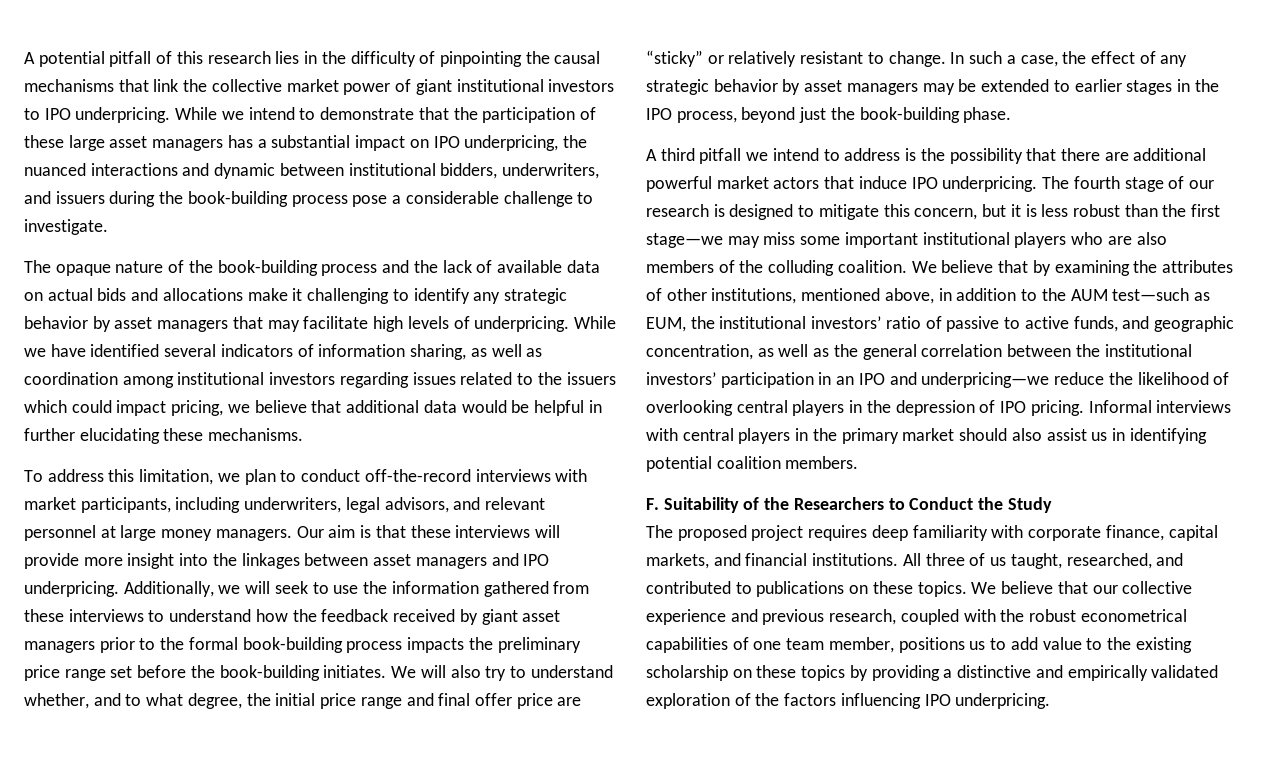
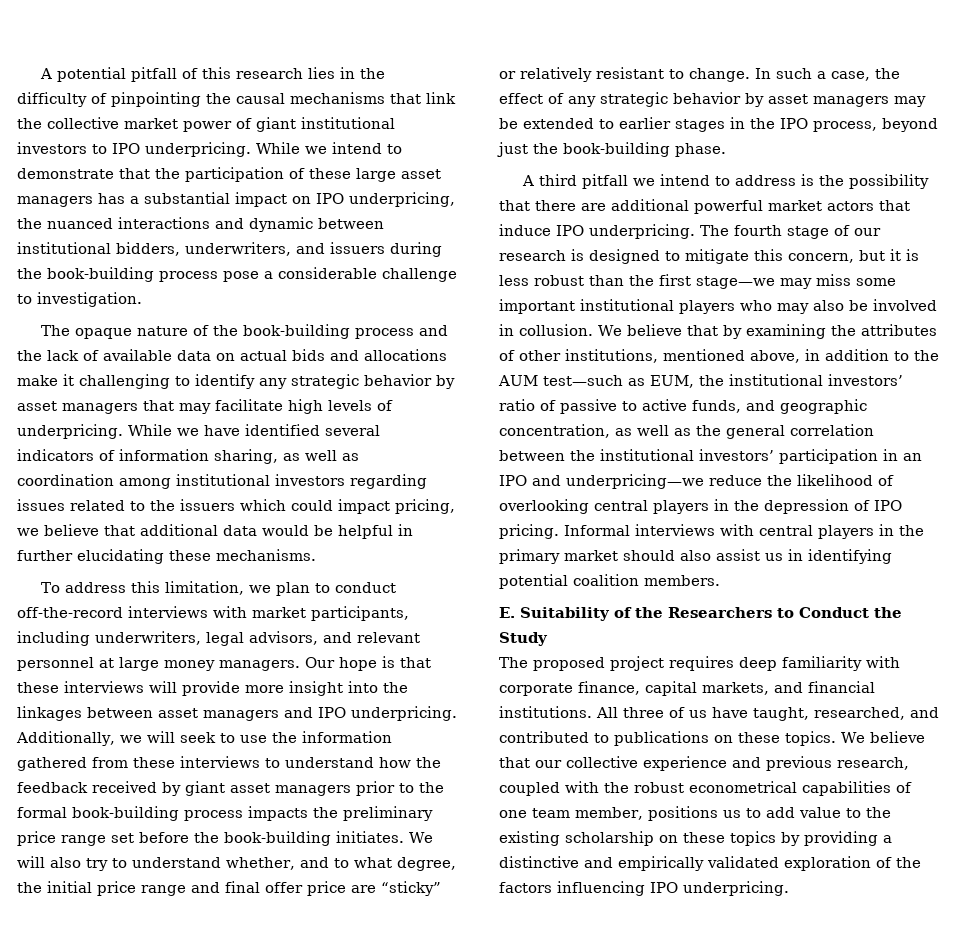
- While we intend to demonstrate that the participation of these large asset managers has a substantial impact on IPO underpricing, the nuanced interactions and dynamic between institutional bidders, underwriters, and issuers during the book-building process pose a considerable challenge to investigate.
+ While we intend to demonstrate that the participation of these large asset managers has a substantial impact on IPO underpricing, the nuanced interactions and dynamic between institutional bidders, underwriters, and issuers during the book-building process pose a considerable challenge to investigation.
- Our aim is that these interviews will provide more insight into the linkages between asset managers and IPO underpricing.
+ Our hope is that these interviews will provide more insight into the linkages between asset managers and IPO underpricing.
- The fourth stage of our research is designed to mitigate this concern, but it is less robust than the first stage—we may miss some important institutional players who are also members of the colluding coalition.
+ The fourth stage of our research is designed to mitigate this concern, but it is less robust than the first stage—we may miss some important institutional players who may also be involved in collusion.
- F. Suitability of the Researchers to Conduct the Study
+ E. Suitability of the Researchers to Conduct the Study
- All three of us taught, researched, and contributed to publications on these topics.
+ All three of us have taught, researched, and contributed to publications on these topics.

